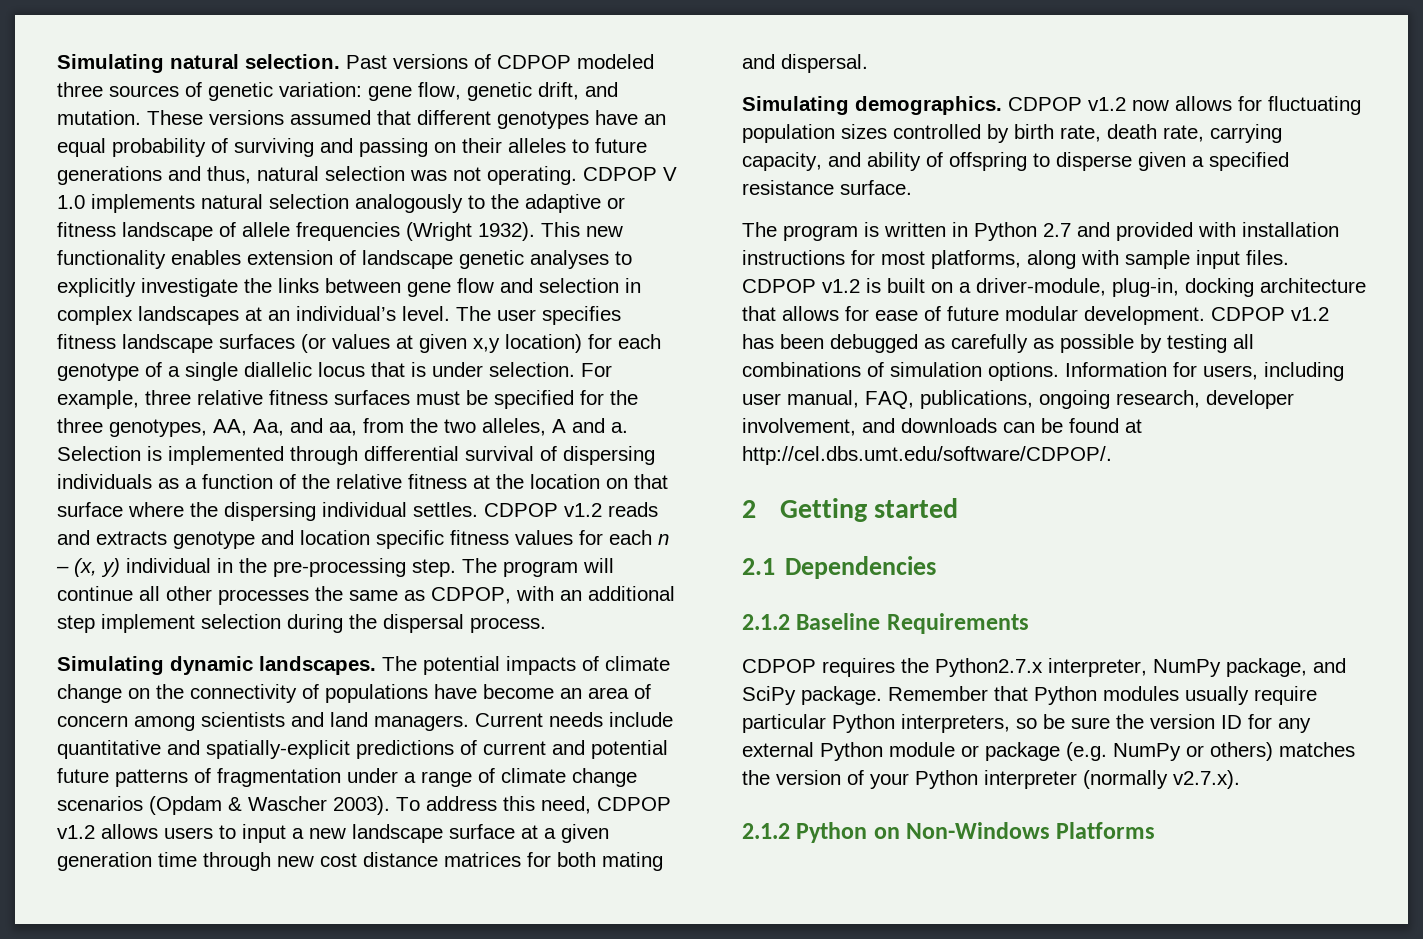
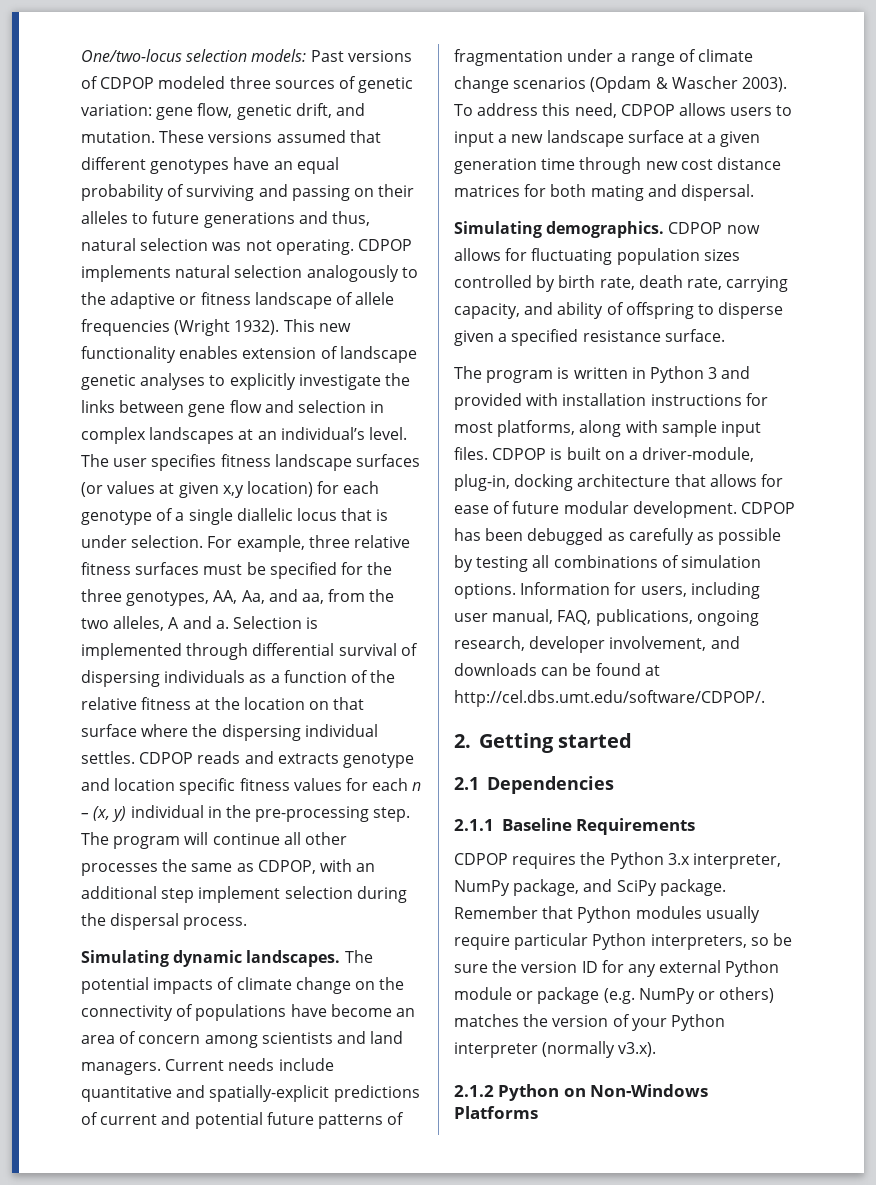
- Simulating natural selection. Past versions of CDPOP modeled three sources of genetic variation: gene flow, genetic drift, and mutation.
+ One/two-locus selection models: Past versions of CDPOP modeled three sources of genetic variation: gene flow, genetic drift, and mutation.
- CDPOP V 1.0 implements natural selection analogously to the adaptive or fitness landscape of allele frequencies (Wright 1932).
+ CDPOP implements natural selection analogously to the adaptive or fitness landscape of allele frequencies (Wright 1932).
- CDPOP v1.2 reads and extracts genotype and location specific fitness values for each n – (x, y) individual in the pre-processing step.
+ CDPOP reads and extracts genotype and location specific fitness values for each n – (x, y) individual in the pre-processing step.
- To address this need, CDPOP v1.2 allows users to input a new landscape surface at a given generation time through new cost distance matrices for both mating and dispersal.
+ To address this need, CDPOP allows users to input a new landscape surface at a given generation time through new cost distance matrices for both mating and dispersal.
- CDPOP v1.2 now allows for fluctuating population sizes controlled by birth rate, death rate, carrying capacity, and ability of offspring to disperse given a specified resistance surface.
+ CDPOP now allows for fluctuating population sizes controlled by birth rate, death rate, carrying capacity, and ability of offspring to disperse given a specified resistance surface.
- The program is written in Python 2.7 and provided with installation instructions for most platforms, along with sample input files.
+ The program is written in Python 3 and provided with installation instructions for most platforms, along with sample input files.
- CDPOP v1.2 is built on a driver-module, plug-in, docking architecture that allows for ease of future modular development.
+ CDPOP is built on a driver-module, plug-in, docking architecture that allows for ease of future modular development.
- CDPOP v1.2 has been debugged as carefully as possible by testing all combinations of simulation options.
+ CDPOP has been debugged as carefully as possible by testing all combinations of simulation options.
- 2 Getting started
+ 2. Getting started
- 2.1.2 Baseline Requirements
+ 2.1.1 Baseline Requirements
- CDPOP requires the Python2.7.x interpreter, NumPy package, and SciPy package.
+ CDPOP requires the Python 3.x interpreter, NumPy package, and SciPy package.
- Remember that Python modules usually require particular Python interpreters, so be sure the version ID for any external Python module or package (e.g. NumPy or others) matches the version of your Python interpreter (normally v2.7.x).
+ Remember that Python modules usually require particular Python interpreters, so be sure the version ID for any external Python module or package (e.g. NumPy or others) matches the version of your Python interpreter (normally v3.x).

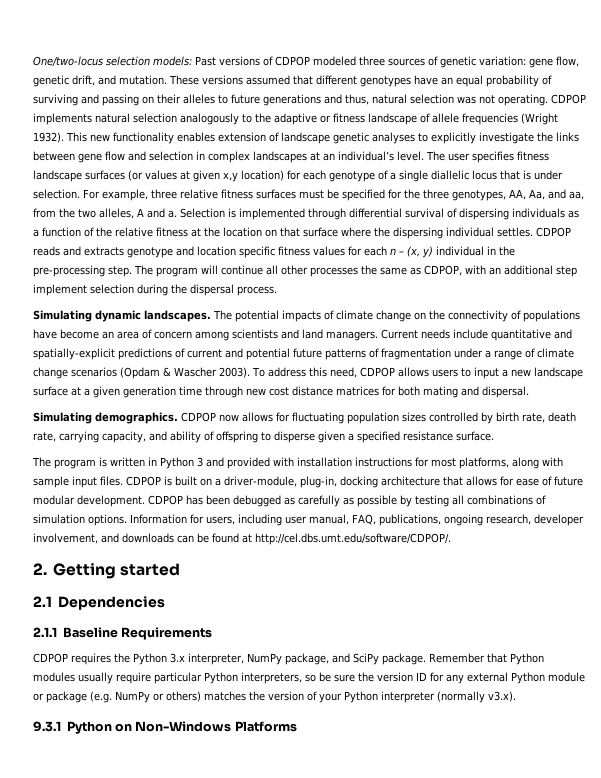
- 2.1.2 Python on Non-Windows Platforms
+ 9.3.1 Python on Non-Windows Platforms

